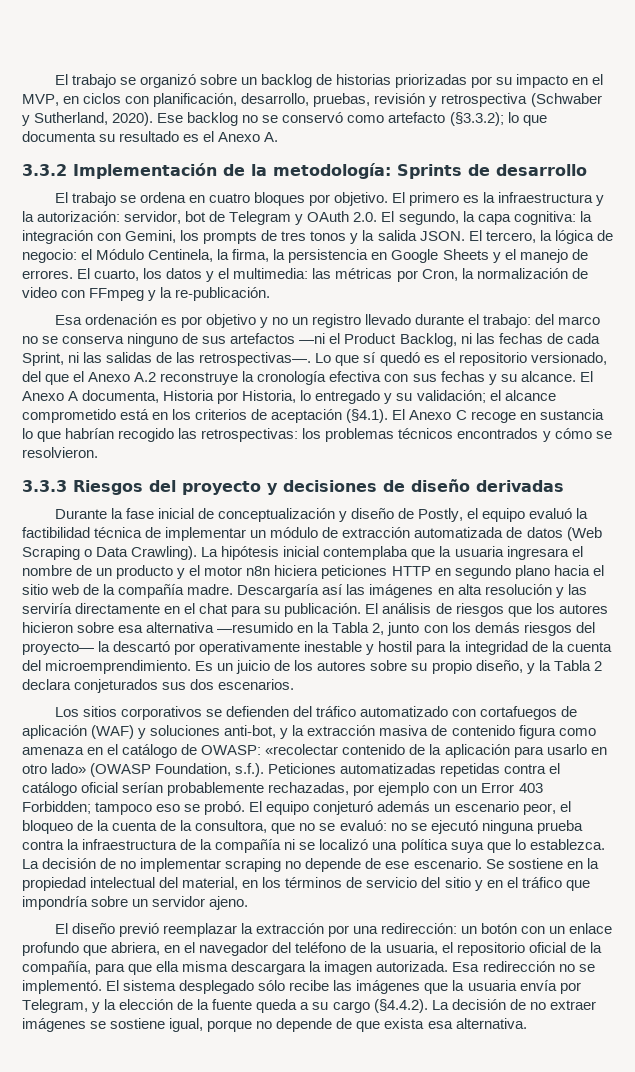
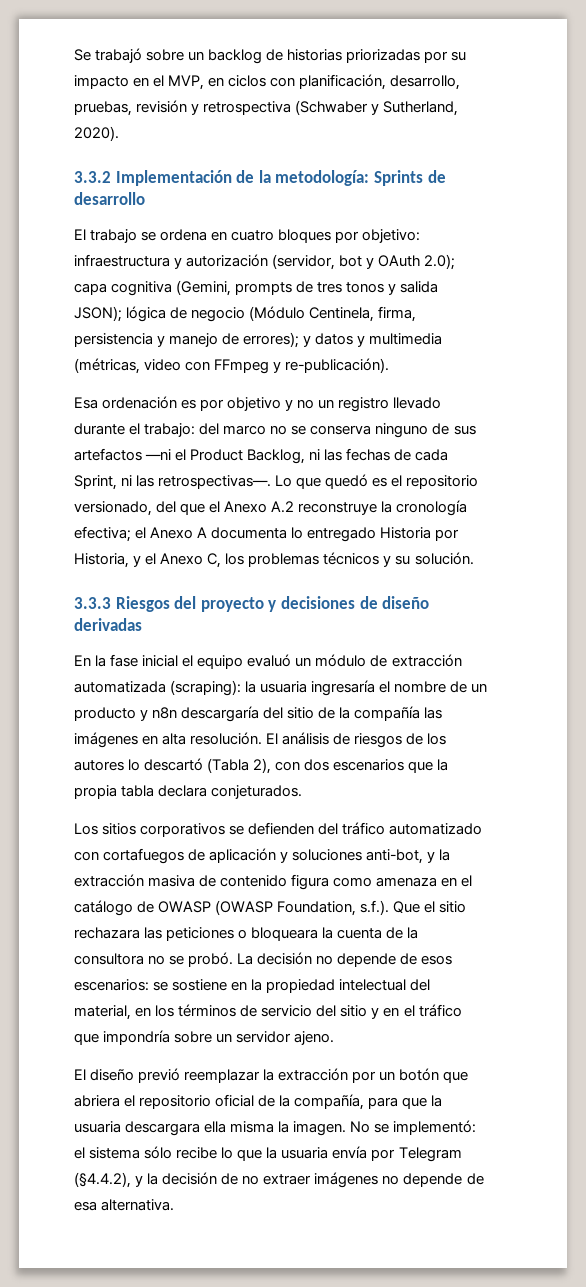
- El trabajo se organizó sobre un backlog de historias priorizadas por su impacto en el MVP, en ciclos con planificación, desarrollo, pruebas, revisión y retrospectiva (Schwaber y Sutherland, 2020). Ese backlog no se conservó como artefacto (§3.3.2); lo que documenta su resultado es el Anexo A.
+ Se trabajó sobre un backlog de historias priorizadas por su impacto en el MVP, en ciclos con planificación, desarrollo, pruebas, revisión y retrospectiva (Schwaber y Sutherland, 2020).
- El trabajo se ordena en cuatro bloques por objetivo. El primero es la infraestructura y la autorización: servidor, bot de Telegram y OAuth 2.0. El segundo, la capa cognitiva: la integración con Gemini, los prompts de tres tonos y la salida JSON. El tercero, la lógica de negocio: el Módulo Centinela, la firma, la persistencia en Google Sheets y el manejo de errores. El cuarto, los datos y el multimedia: las métricas por Cron, la normalización de video con FFmpeg y la re-publicación.
+ El trabajo se ordena en cuatro bloques por objetivo: infraestructura y autorización (servidor, bot y OAuth 2.0); capa cognitiva (Gemini, prompts de tres tonos y salida JSON); lógica de negocio (Módulo Centinela, firma, persistencia y manejo de errores); y datos y multimedia (métricas, video con FFmpeg y re-publicación).
- Esa ordenación es por objetivo y no un registro llevado durante el trabajo: del marco no se conserva ninguno de sus artefactos —ni el Product Backlog, ni las fechas de cada Sprint, ni las salidas de las retrospectivas—.
+ Esa ordenación es por objetivo y no un registro llevado durante el trabajo: del marco no se conserva ninguno de sus artefactos —ni el Product Backlog, ni las fechas de cada Sprint, ni las retrospectivas—.
- Lo que sí quedó es el repositorio versionado, del que el Anexo A.2 reconstruye la cronología efectiva con sus fechas y su alcance. El Anexo A documenta, Historia por Historia, lo entregado y su validación; el alcance comprometido está en los criterios de aceptación (§4.1). El Anexo C recoge en sustancia lo que habrían recogido las retrospectivas: los problemas técnicos encontrados y cómo se resolvieron.
+ Lo que quedó es el repositorio versionado, del que el Anexo A.2 reconstruye la cronología efectiva; el Anexo A documenta lo entregado Historia por Historia, y el Anexo C, los problemas técnicos y su solución.
- Durante la fase inicial de conceptualización y diseño de Postly, el equipo evaluó la factibilidad técnica de implementar un módulo de extracción automatizada de datos (Web Scraping o Data Crawling). La hipótesis inicial contemplaba que la usuaria ingresara el nombre de un producto y el motor n8n hiciera peticiones HTTP en segundo plano hacia el sitio web de la compañía madre. Descargaría así las imágenes en alta resolución y las serviría directamente en el chat para su publicación. El análisis de riesgos que los autores hicieron sobre esa alternativa —resumido en la Tabla 2, junto con los demás riesgos del proyecto— la descartó por operativamente inestable y hostil para la integridad de la cuenta del microemprendimiento. Es un juicio de los autores sobre su propio diseño, y la Tabla 2 declara conjeturados sus dos escenarios.
+ En la fase inicial el equipo evaluó un módulo de extracción automatizada (scraping): la usuaria ingresaría el nombre de un producto y n8n descargaría del sitio de la compañía las imágenes en alta resolución. El análisis de riesgos de los autores lo descartó (Tabla 2), con dos escenarios que la propia tabla declara conjeturados.
- Los sitios corporativos se defienden del tráfico automatizado con cortafuegos de aplicación (WAF) y soluciones anti-bot, y la extracción masiva de contenido figura como amenaza en el catálogo de OWASP: «recolectar contenido de la aplicación para usarlo en otro lado» (OWASP Foundation, s.f.). Peticiones automatizadas repetidas contra el catálogo oficial serían probablemente rechazadas, por ejemplo con un Error 403 Forbidden; tampoco eso se probó. El equipo conjeturó además un escenario peor, el bloqueo de la cuenta de la consultora, que no se evaluó: no se ejecutó ninguna prueba contra la infraestructura de la compañía ni se localizó una política suya que lo establezca. La decisión de no implementar scraping no depende de ese escenario. Se sostiene en la propiedad intelectual del material, en los términos de servicio del sitio y en el tráfico que impondría sobre un servidor ajeno.
+ Los sitios corporativos se defienden del tráfico automatizado con cortafuegos de aplicación y soluciones anti-bot, y la extracción masiva de contenido figura como amenaza en el catálogo de OWASP (OWASP Foundation, s.f.). Que el sitio rechazara las peticiones o bloqueara la cuenta de la consultora no se probó. La decisión no depende de esos escenarios: se sostiene en la propiedad intelectual del material, en los términos de servicio del sitio y en el tráfico que impondría sobre un servidor ajeno.
- El diseño previó reemplazar la extracción por una redirección: un botón con un enlace profundo que abriera, en el navegador del teléfono de la usuaria, el repositorio oficial de la compañía, para que ella misma descargara la imagen autorizada. Esa redirección no se implementó. El sistema desplegado sólo recibe las imágenes que la usuaria envía por Telegram, y la elección de la fuente queda a su cargo (§4.4.2). La decisión de no extraer imágenes se sostiene igual, porque no depende de que exista esa alternativa.
+ El diseño previó reemplazar la extracción por un botón que abriera el repositorio oficial de la compañía, para que la usuaria descargara ella misma la imagen. No se implementó: el sistema sólo recibe lo que la usuaria envía por Telegram (§4.4.2), y la decisión de no extraer imágenes no depende de esa alternativa.

